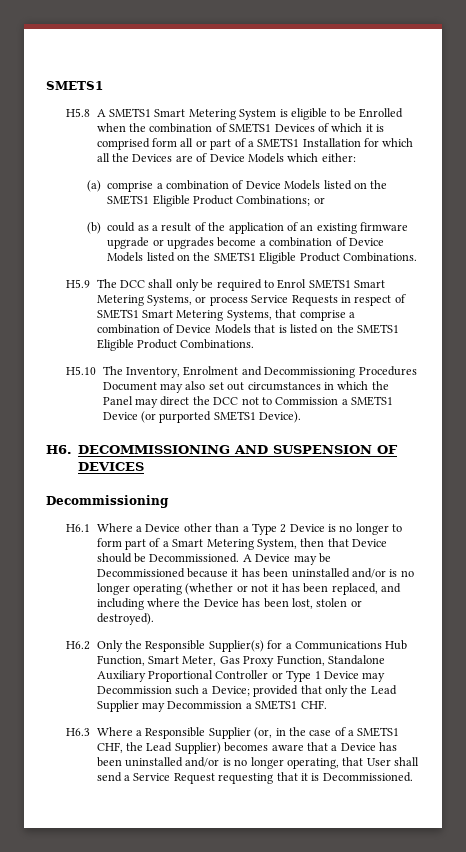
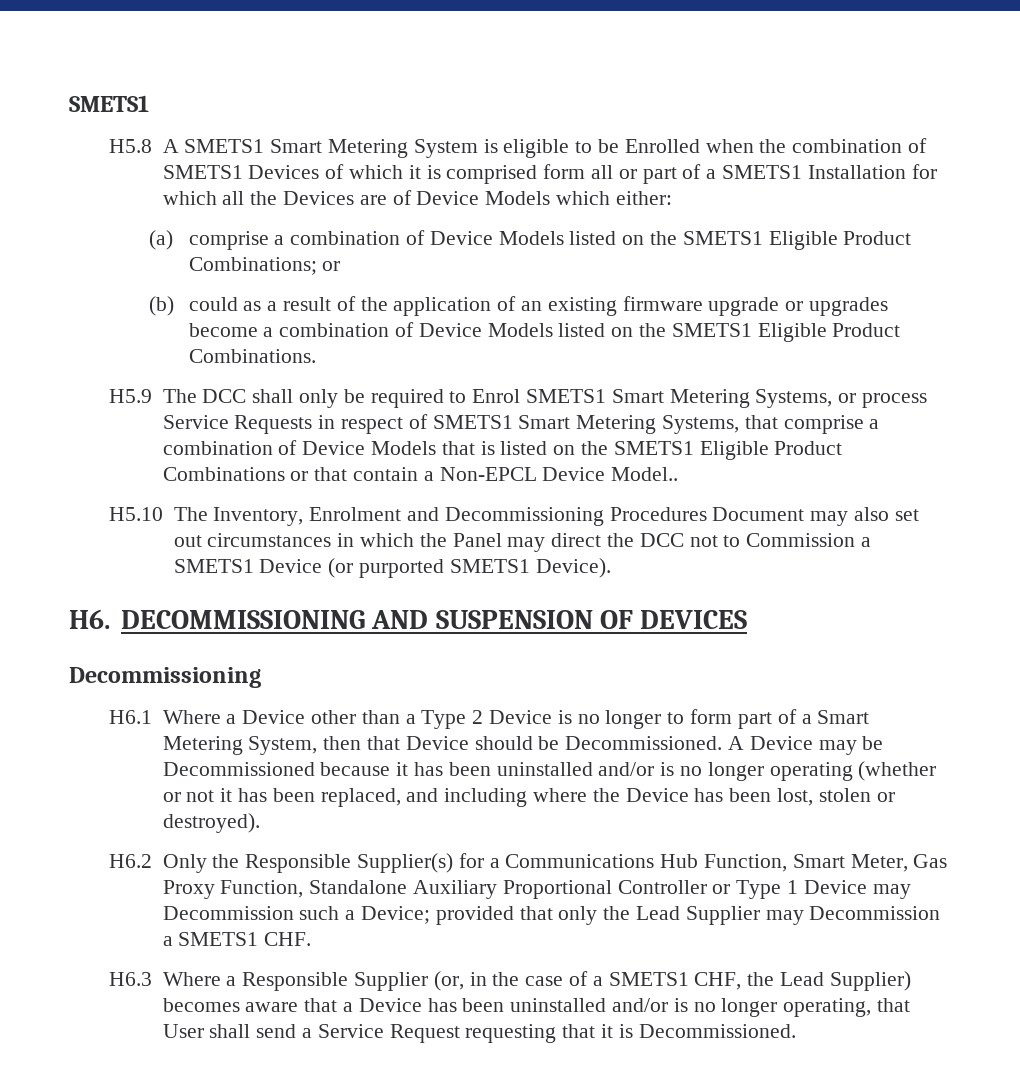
- H5.9 The DCC shall only be required to Enrol SMETS1 Smart Metering Systems, or process Service Requests in respect of SMETS1 Smart Metering Systems, that comprise a combination of Device Models that is listed on the SMETS1 Eligible Product Combinations.
+ H5.9 The DCC shall only be required to Enrol SMETS1 Smart Metering Systems, or process Service Requests in respect of SMETS1 Smart Metering Systems, that comprise a combination of Device Models that is listed on the SMETS1 Eligible Product Combinations or that contain a Non-EPCL Device Model..

